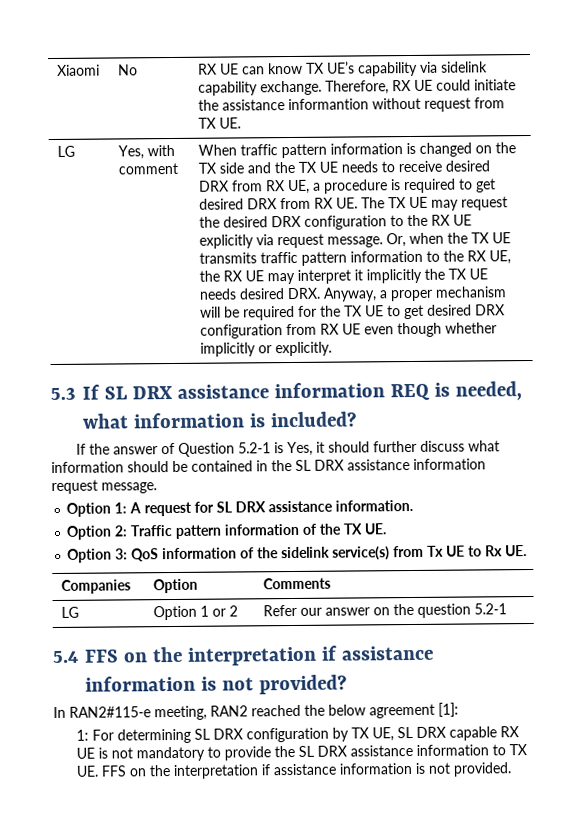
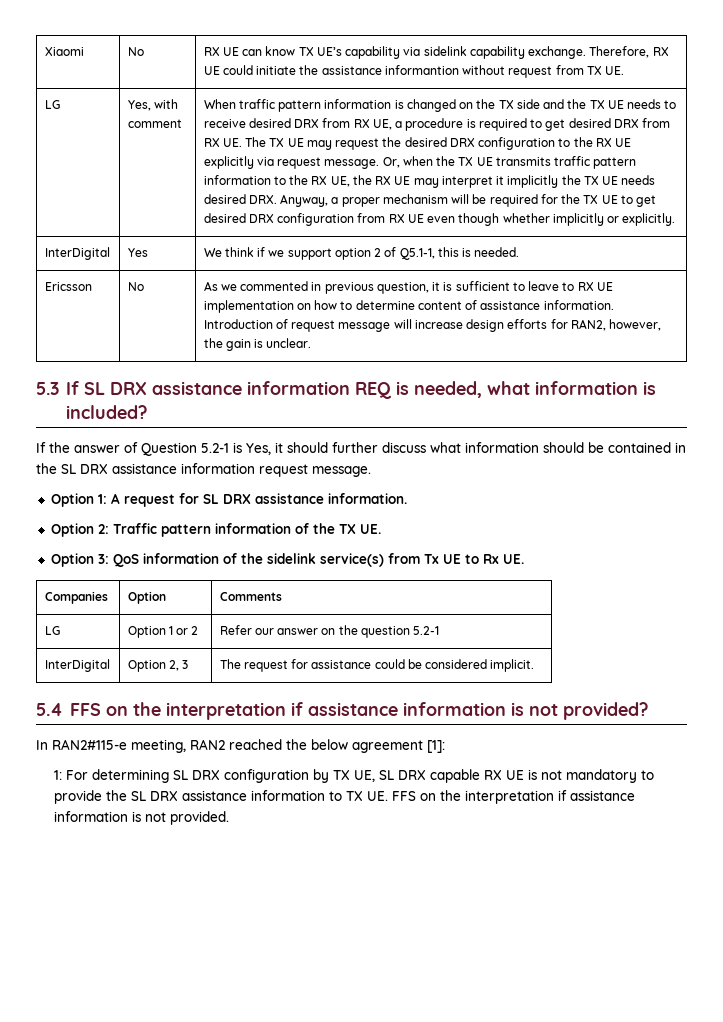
+ InterDigital | Yes | We think if we support option 2 of Q5.1-1, this is needed.
+ Ericsson | No | As we commented in previous question, it is sufficient to leave to RX UE implementation on how to determine content of assistance information. Introduction of request message will increase design efforts for RAN2, however, the gain is unclear.
+ InterDigital | Option 2, 3 | The request for assistance could be considered implicit.

